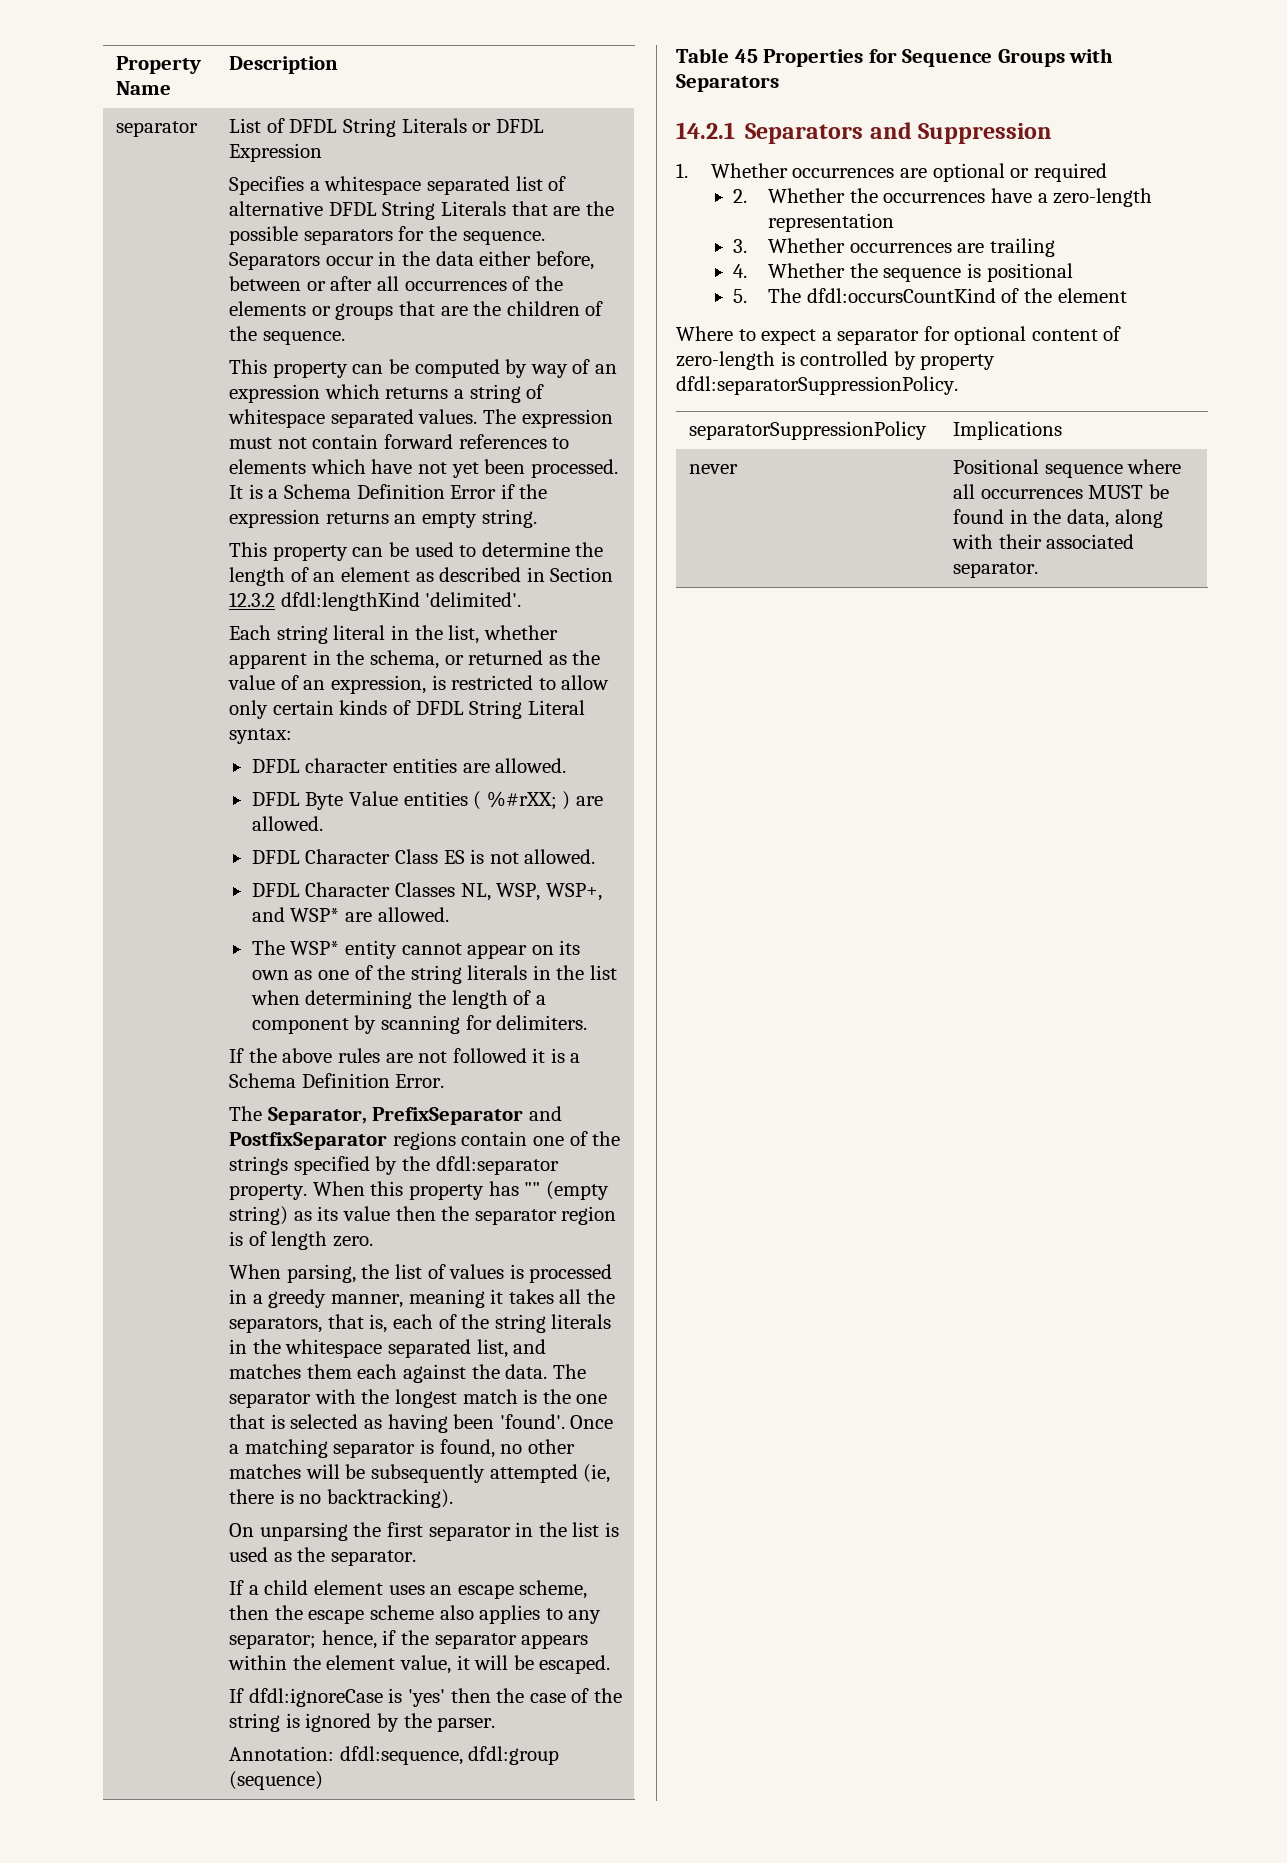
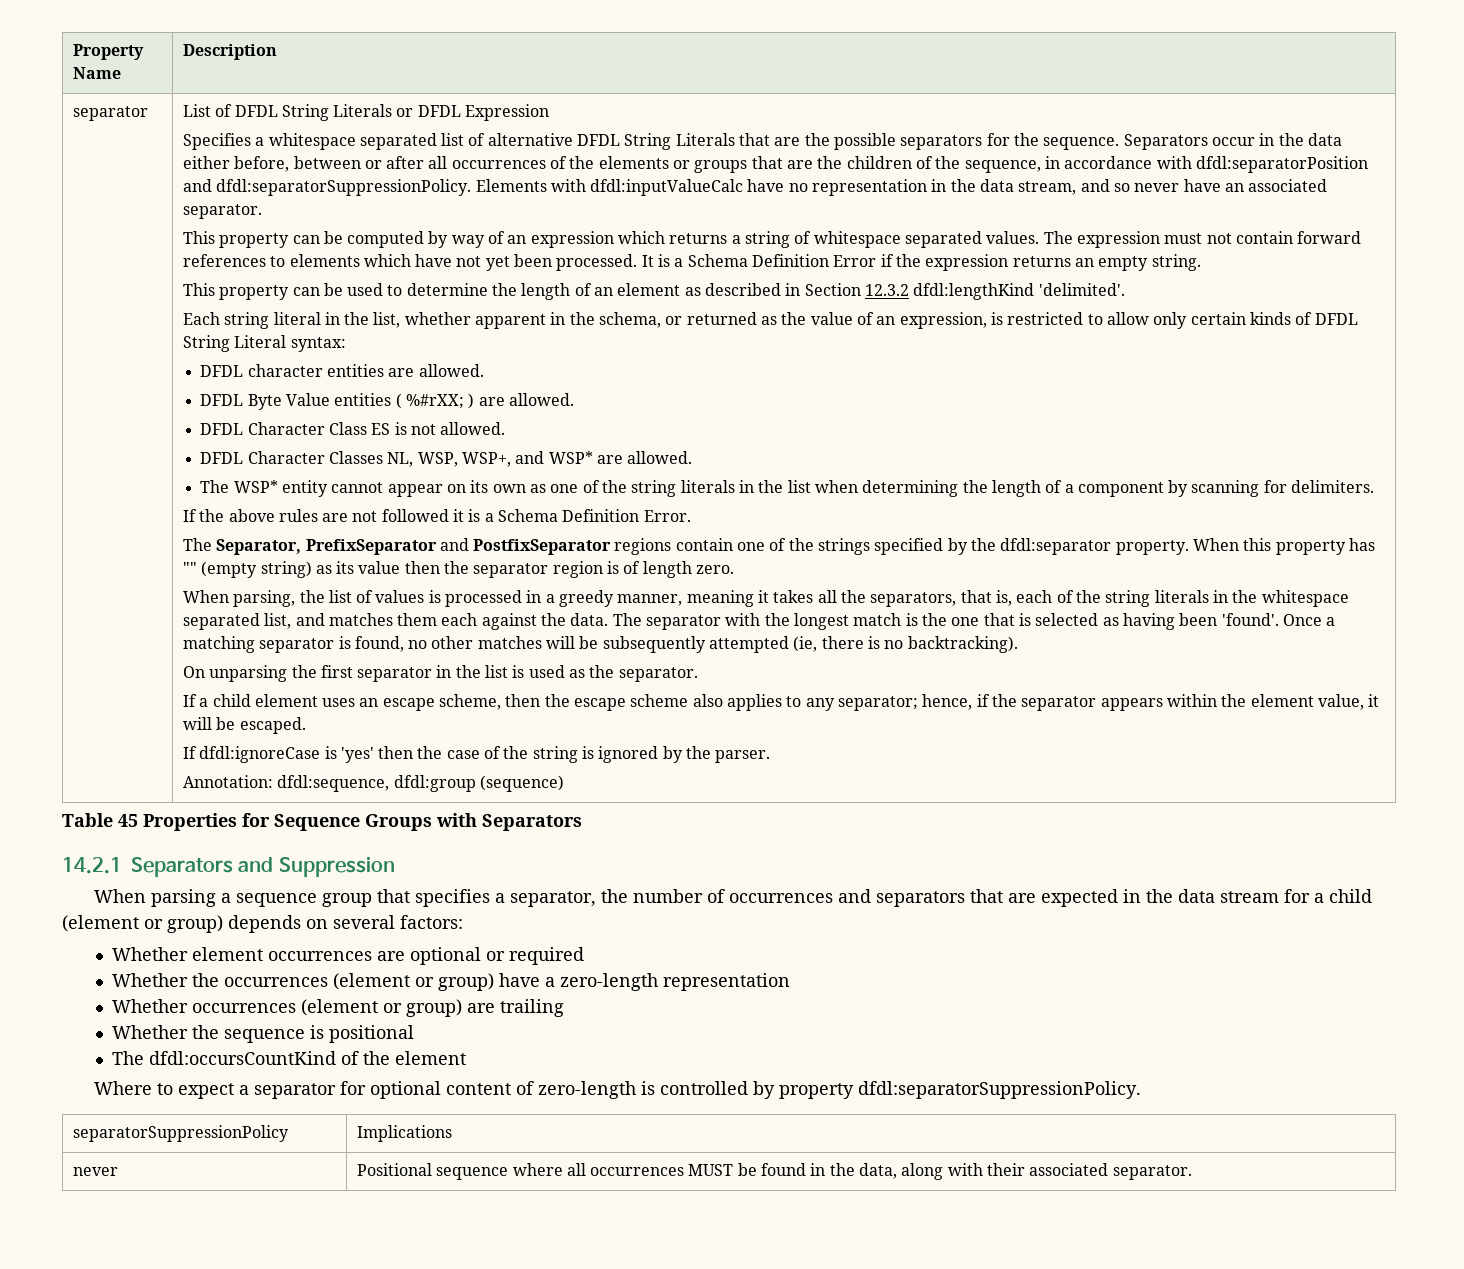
- Separators occur in the data either before, between or after all occurrences of the elements or groups that are the children of the sequence.
+ Separators occur in the data either before, between or after all occurrences of the elements or groups that are the children of the sequence, in accordance with dfdl:separatorPosition and dfdl:separatorSuppressionPolicy. Elements with dfdl:inputValueCalc have no representation in the data stream, and so never have an associated separator.
- 1. Whether occurrences are optional or required
+ When parsing a sequence group that specifies a separator, the number of occurrences and separators that are expected in the data stream for a child (element or group) depends on several factors:
+ Whether element occurrences are optional or required
- 2. Whether the occurrences have a zero-length representation
+ Whether the occurrences (element or group) have a zero-length representation
- 3. Whether occurrences are trailing
+ Whether occurrences (element or group) are trailing
- 4. Whether the sequence is positional
+ Whether the sequence is positional
- 5. The dfdl:occursCountKind of the element
+ The dfdl:occursCountKind of the element

